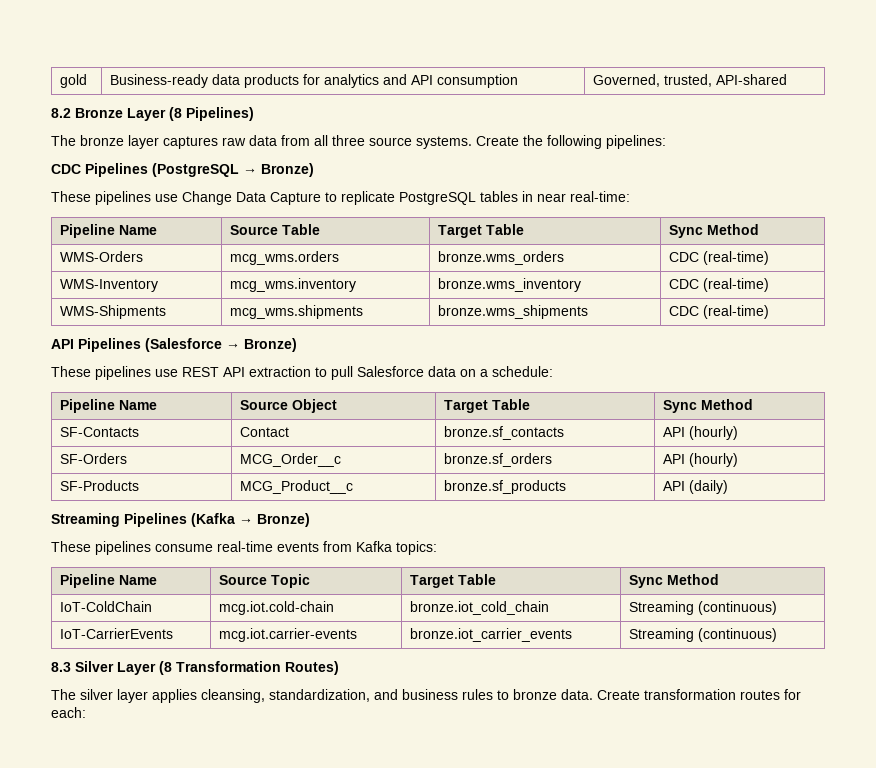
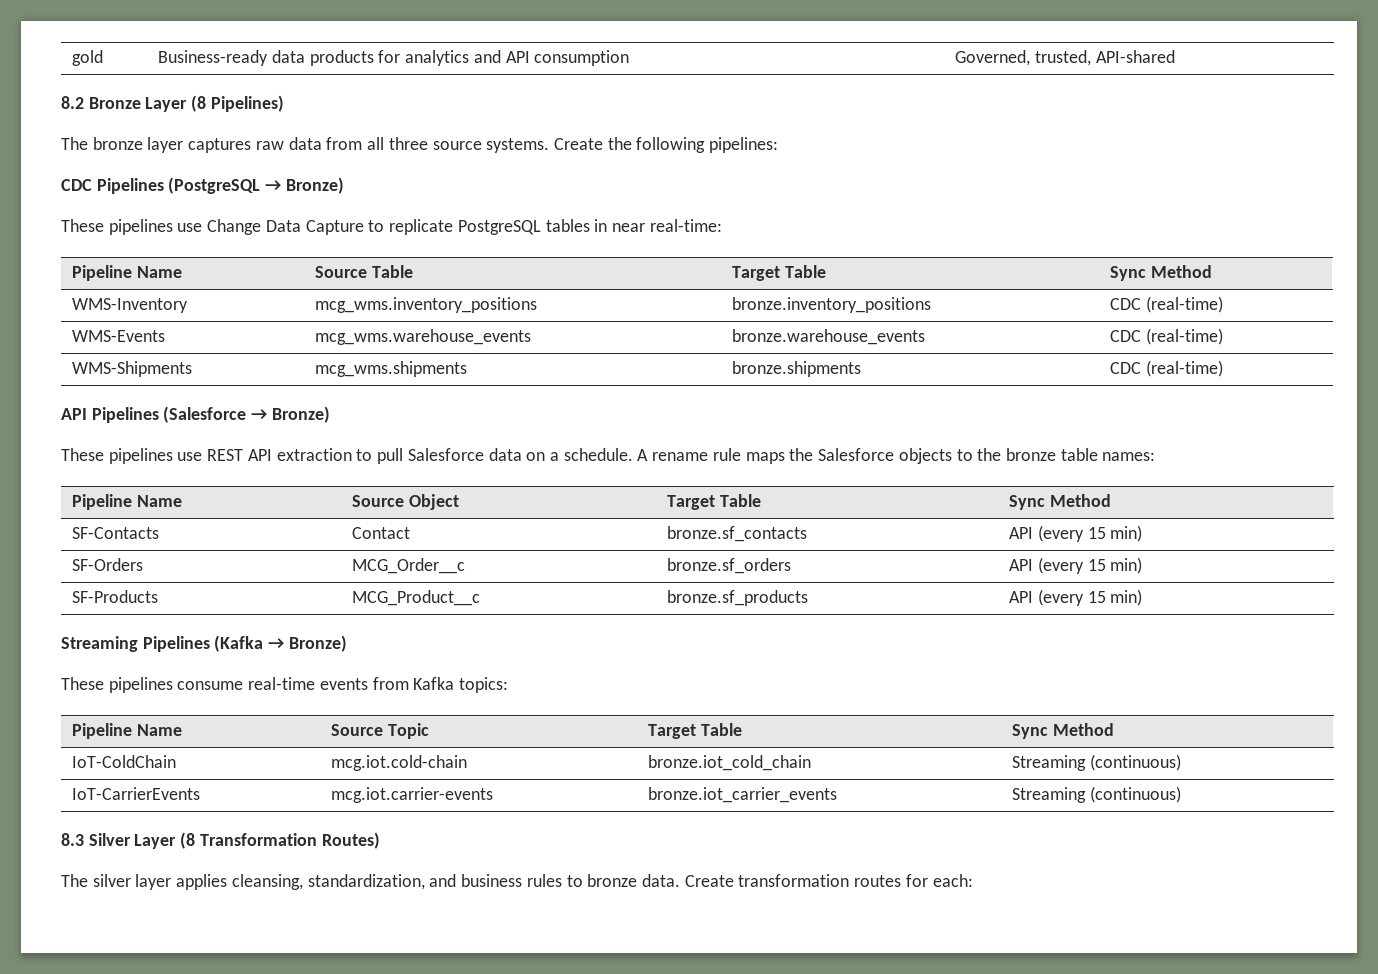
- WMS-Orders | mcg_wms.orders | bronze.wms_orders | CDC (real-time)
- WMS-Inventory | mcg_wms.inventory | bronze.wms_inventory | CDC (real-time)
+ WMS-Inventory | mcg_wms.inventory_positions | bronze.inventory_positions | CDC (real-time)
+ WMS-Events | mcg_wms.warehouse_events | bronze.warehouse_events | CDC (real-time)
- WMS-Shipments | mcg_wms.shipments | bronze.wms_shipments | CDC (real-time)
+ WMS-Shipments | mcg_wms.shipments | bronze.shipments | CDC (real-time)
- These pipelines use REST API extraction to pull Salesforce data on a schedule:
+ These pipelines use REST API extraction to pull Salesforce data on a schedule. A rename rule maps the Salesforce objects to the bronze table names:
- SF-Contacts | Contact | bronze.sf_contacts | API (hourly)
+ SF-Contacts | Contact | bronze.sf_contacts | API (every 15 min)
- SF-Orders | MCG_Order__c | bronze.sf_orders | API (hourly)
+ SF-Orders | MCG_Order__c | bronze.sf_orders | API (every 15 min)
- SF-Products | MCG_Product__c | bronze.sf_products | API (daily)
+ SF-Products | MCG_Product__c | bronze.sf_products | API (every 15 min)

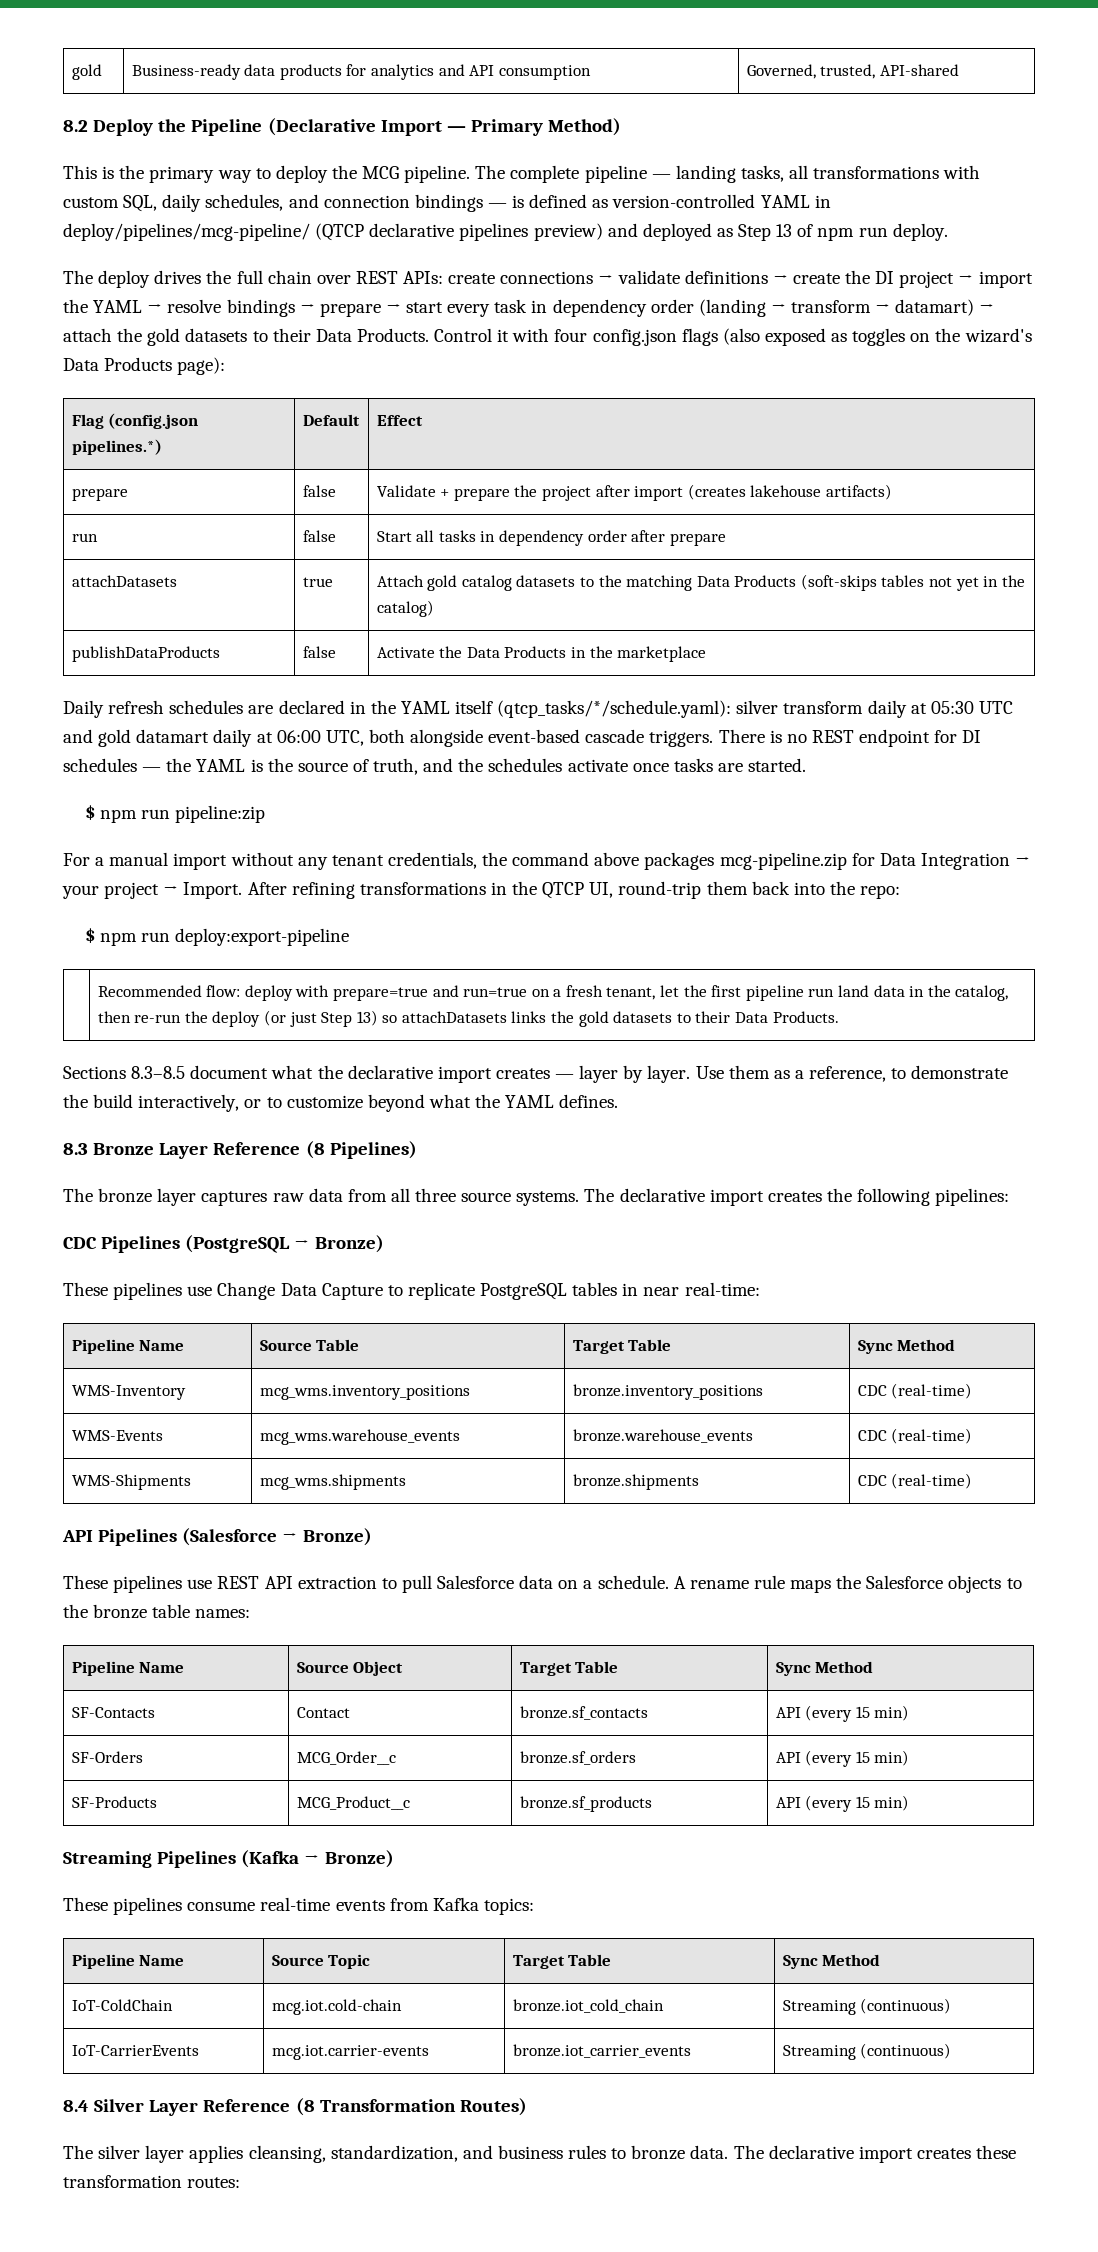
- 8.2 Bronze Layer (8 Pipelines)
+ 8.2 Deploy the Pipeline (Declarative Import — Primary Method)
+ This is the primary way to deploy the MCG pipeline. The complete pipeline — landing tasks, all transformations with custom SQL, daily schedules, and connection bindings — is defined as version-controlled YAML in deploy/pipelines/mcg-pipeline/ (QTCP declarative pipelines preview) and deployed as Step 13 of npm run deploy.
+ The deploy drives the full chain over REST APIs: create connections → validate definitions → create the DI project → import the YAML → resolve bindings → prepare → start every task in dependency order (landing → transform → datamart) → attach the gold datasets to their Data Products. Control it with four config.json flags (also exposed as toggles on the wizard's Data Products page):
+ Flag (config.json pipelines.*) | Default | Effect
+ prepare | false | Validate + prepare the project after import (creates lakehouse artifacts)
+ run | false | Start all tasks in dependency order after prepare
+ attachDatasets | true | Attach gold catalog datasets to the matching Data Products (soft-skips tables not yet in the catalog)
+ publishDataProducts | false | Activate the Data Products in the marketplace
+ Daily refresh schedules are declared in the YAML itself (qtcp_tasks/*/schedule.yaml): silver transform daily at 05:30 UTC and gold datamart daily at 06:00 UTC, both alongside event-based cascade triggers. There is no REST endpoint for DI schedules — the YAML is the source of truth, and the schedules activate once tasks are started.
+ $ npm run pipeline:zip
+ For a manual import without any tenant credentials, the command above packages mcg-pipeline.zip for Data Integration → your project → Import. After refining transformations in the QTCP UI, round-trip them back into the repo:
+ $ npm run deploy:export-pipeline
+ | Recommended flow: deploy with prepare=true and run=true on a fresh tenant, let the first pipeline run land data in the catalog, then re-run the deploy (or just Step 13) so attachDatasets links the gold datasets to their Data Products.
+ Sections 8.3–8.5 document what the declarative import creates — layer by layer. Use them as a reference, to demonstrate the build interactively, or to customize beyond what the YAML defines.
+ 8.3 Bronze Layer Reference (8 Pipelines)
- Create the following pipelines:
+ The declarative import creates the following pipelines:
- 8.3 Silver Layer (8 Transformation Routes)
+ 8.4 Silver Layer Reference (8 Transformation Routes)
- Create transformation routes for each:
+ The declarative import creates these transformation routes:

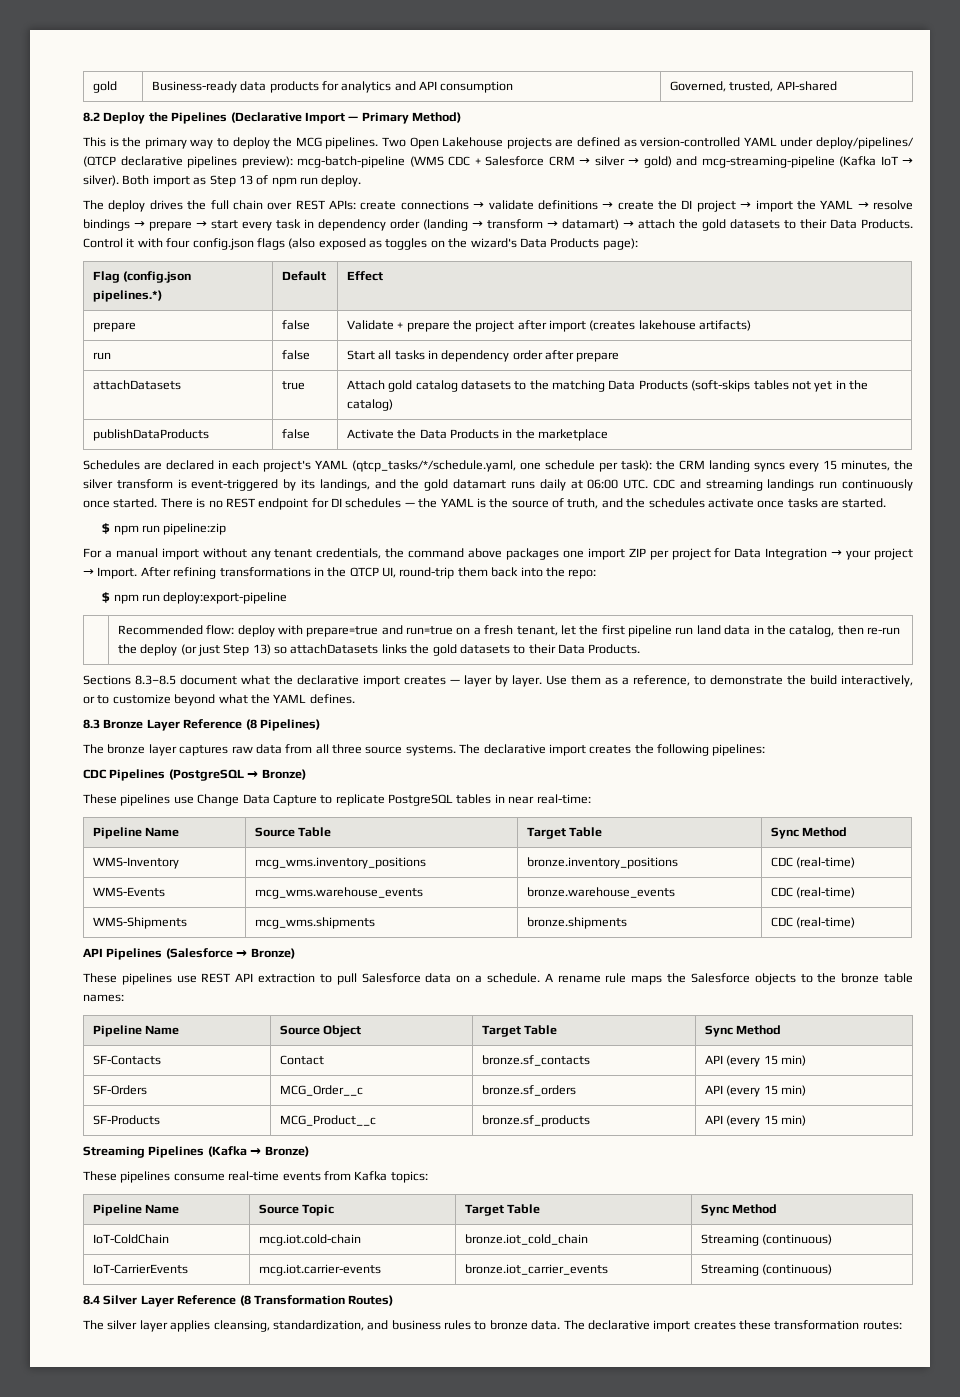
- 8.2 Deploy the Pipeline (Declarative Import — Primary Method)
+ 8.2 Deploy the Pipelines (Declarative Import — Primary Method)
- This is the primary way to deploy the MCG pipeline. The complete pipeline — landing tasks, all transformations with custom SQL, daily schedules, and connection bindings — is defined as version-controlled YAML in deploy/pipelines/mcg-pipeline/ (QTCP declarative pipelines preview) and deployed as Step 13 of npm run deploy.
+ This is the primary way to deploy the MCG pipelines. Two Open Lakehouse projects are defined as version-controlled YAML under deploy/pipelines/ (QTCP declarative pipelines preview): mcg-batch-pipeline (WMS CDC + Salesforce CRM → silver → gold) and mcg-streaming-pipeline (Kafka IoT → silver). Both import as Step 13 of npm run deploy.
- Daily refresh schedules are declared in the YAML itself (qtcp_tasks/*/schedule.yaml): silver transform daily at 05:30 UTC and gold datamart daily at 06:00 UTC, both alongside event-based cascade triggers.
+ Schedules are declared in each project's YAML (qtcp_tasks/*/schedule.yaml, one schedule per task): the CRM landing syncs every 15 minutes, the silver transform is event-triggered by its landings, and the gold datamart runs daily at 06:00 UTC. CDC and streaming landings run continuously once started.
- For a manual import without any tenant credentials, the command above packages mcg-pipeline.zip for Data Integration → your project → Import.
+ For a manual import without any tenant credentials, the command above packages one import ZIP per project for Data Integration → your project → Import.

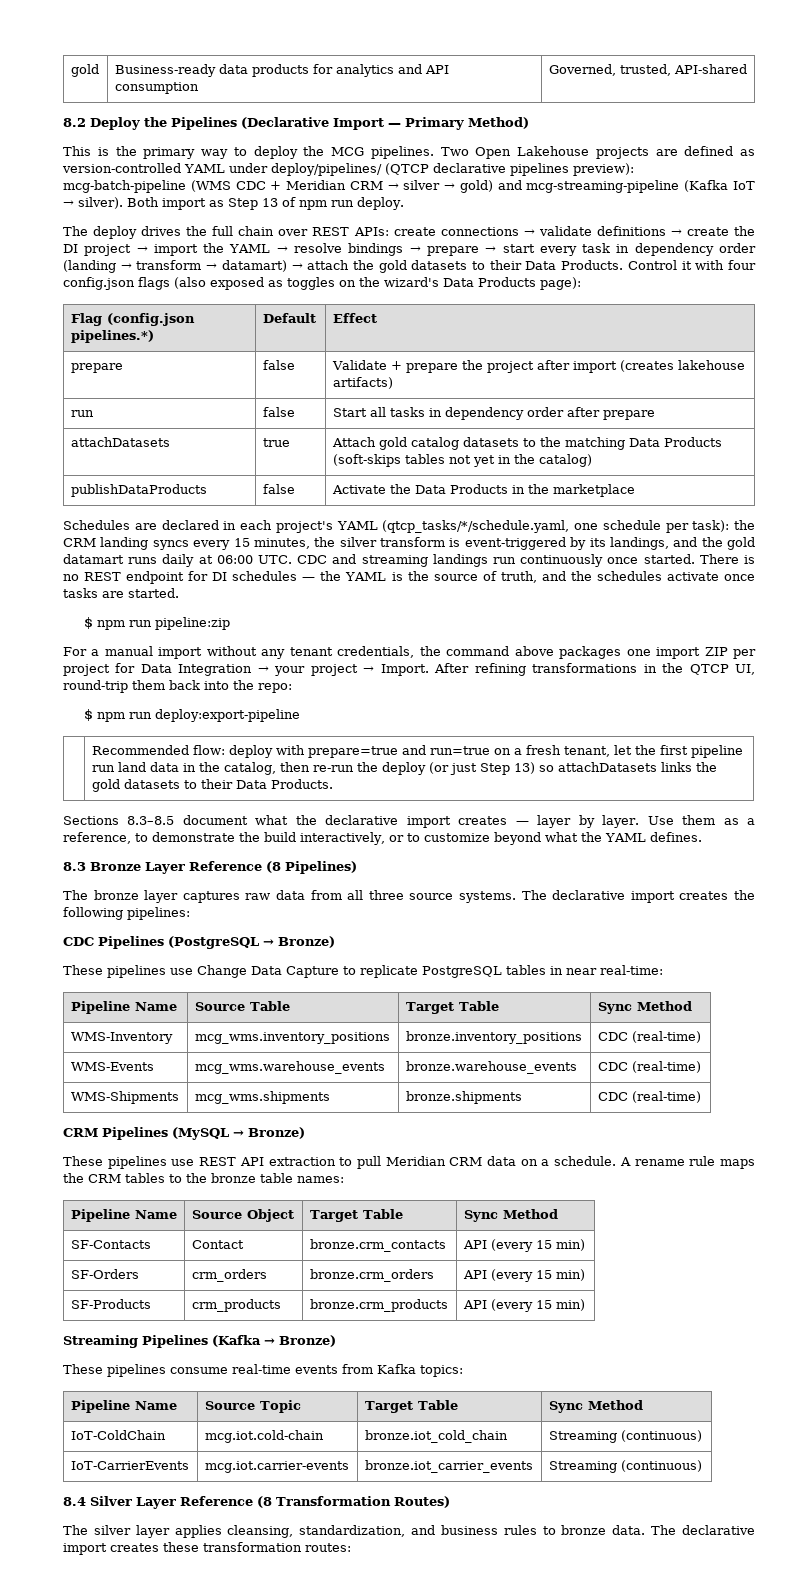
- Two Open Lakehouse projects are defined as version-controlled YAML under deploy/pipelines/ (QTCP declarative pipelines preview): mcg-batch-pipeline (WMS CDC + Salesforce CRM → silver → gold) and mcg-streaming-pipeline (Kafka IoT → silver).
+ Two Open Lakehouse projects are defined as version-controlled YAML under deploy/pipelines/ (QTCP declarative pipelines preview): mcg-batch-pipeline (WMS CDC + Meridian CRM → silver → gold) and mcg-streaming-pipeline (Kafka IoT → silver).
- API Pipelines (Salesforce → Bronze)
+ CRM Pipelines (MySQL → Bronze)
- These pipelines use REST API extraction to pull Salesforce data on a schedule.
+ These pipelines use REST API extraction to pull Meridian CRM data on a schedule.
- A rename rule maps the Salesforce objects to the bronze table names:
+ A rename rule maps the CRM tables to the bronze table names:
- SF-Contacts | Contact | bronze.sf_contacts | API (every 15 min)
+ SF-Contacts | Contact | bronze.crm_contacts | API (every 15 min)
- SF-Orders | MCG_Order__c | bronze.sf_orders | API (every 15 min)
+ SF-Orders | crm_orders | bronze.crm_orders | API (every 15 min)
- SF-Products | MCG_Product__c | bronze.sf_products | API (every 15 min)
+ SF-Products | crm_products | bronze.crm_products | API (every 15 min)

